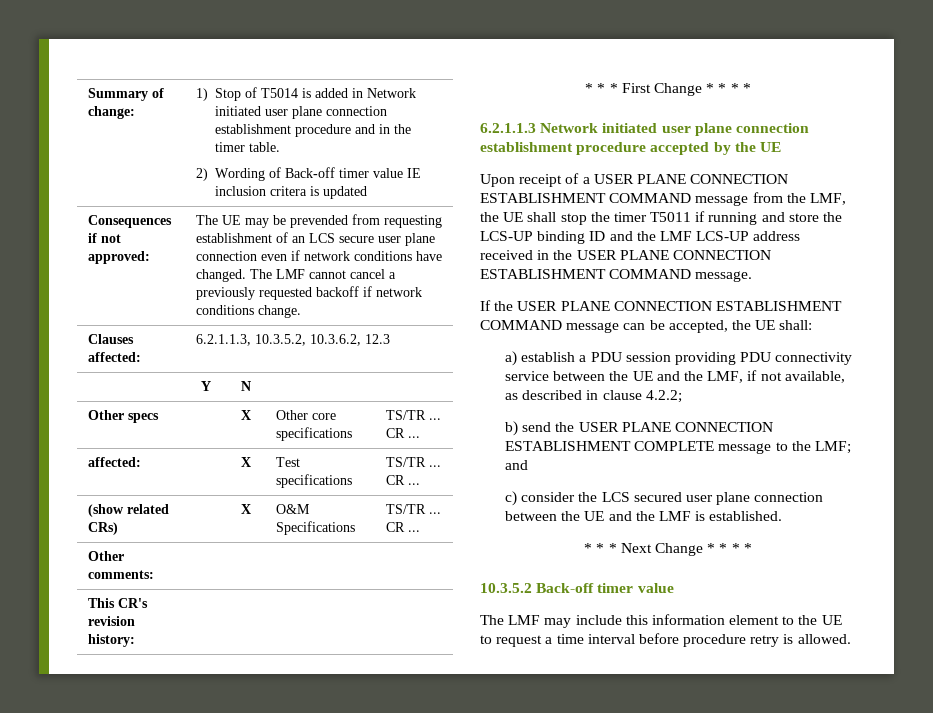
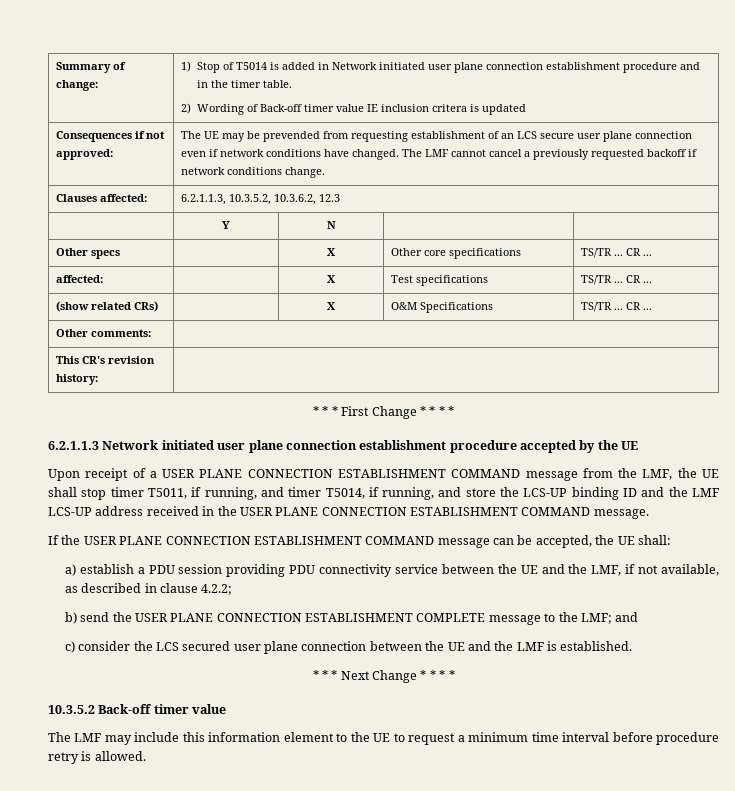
- Upon receipt of a USER PLANE CONNECTION ESTABLISHMENT COMMAND message from the LMF, the UE shall stop the timer T5011 if running and store the LCS-UP binding ID and the LMF LCS-UP address received in the USER PLANE CONNECTION ESTABLISHMENT COMMAND message.
+ Upon receipt of a USER PLANE CONNECTION ESTABLISHMENT COMMAND message from the LMF, the UE shall stop timer T5011, if running, and timer T5014, if running, and store the LCS-UP binding ID and the LMF LCS-UP address received in the USER PLANE CONNECTION ESTABLISHMENT COMMAND message.
- The LMF may include this information element to the UE to request a time interval before procedure retry is allowed.
+ The LMF may include this information element to the UE to request a minimum time interval before procedure retry is allowed.

